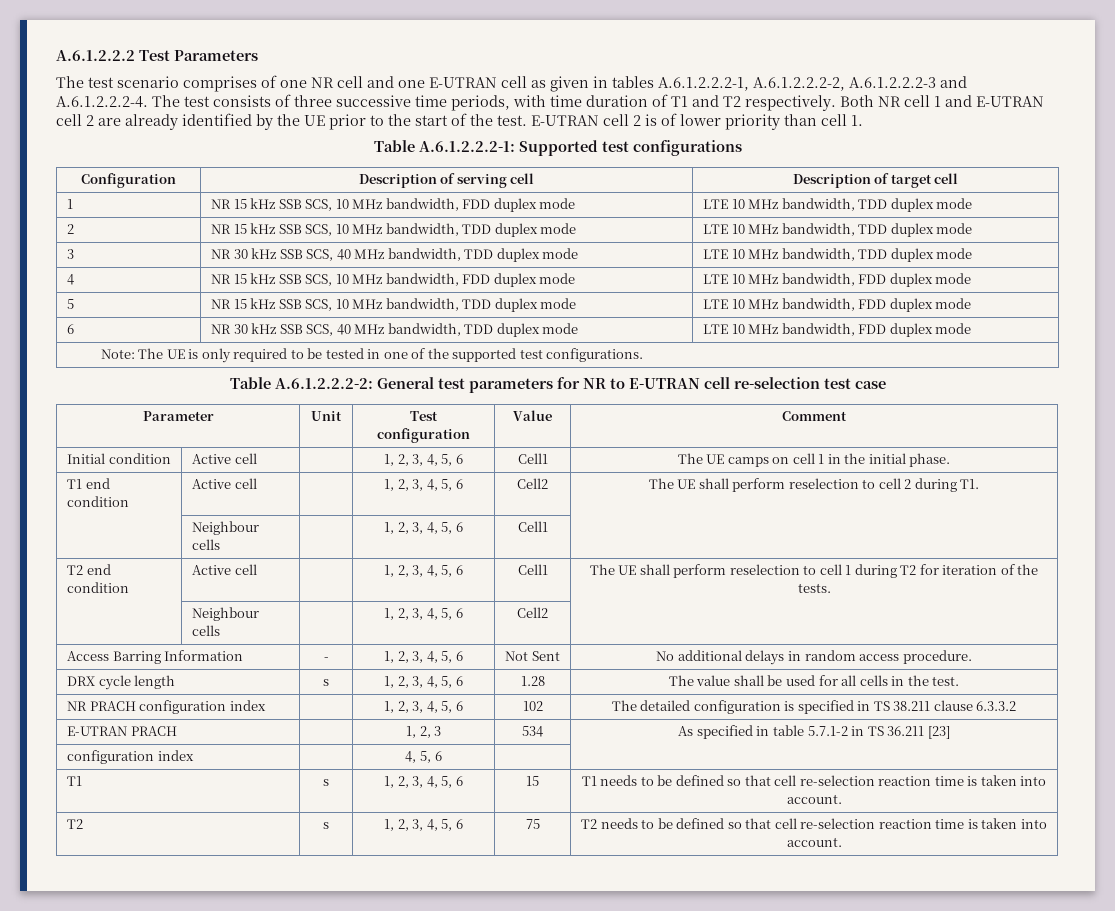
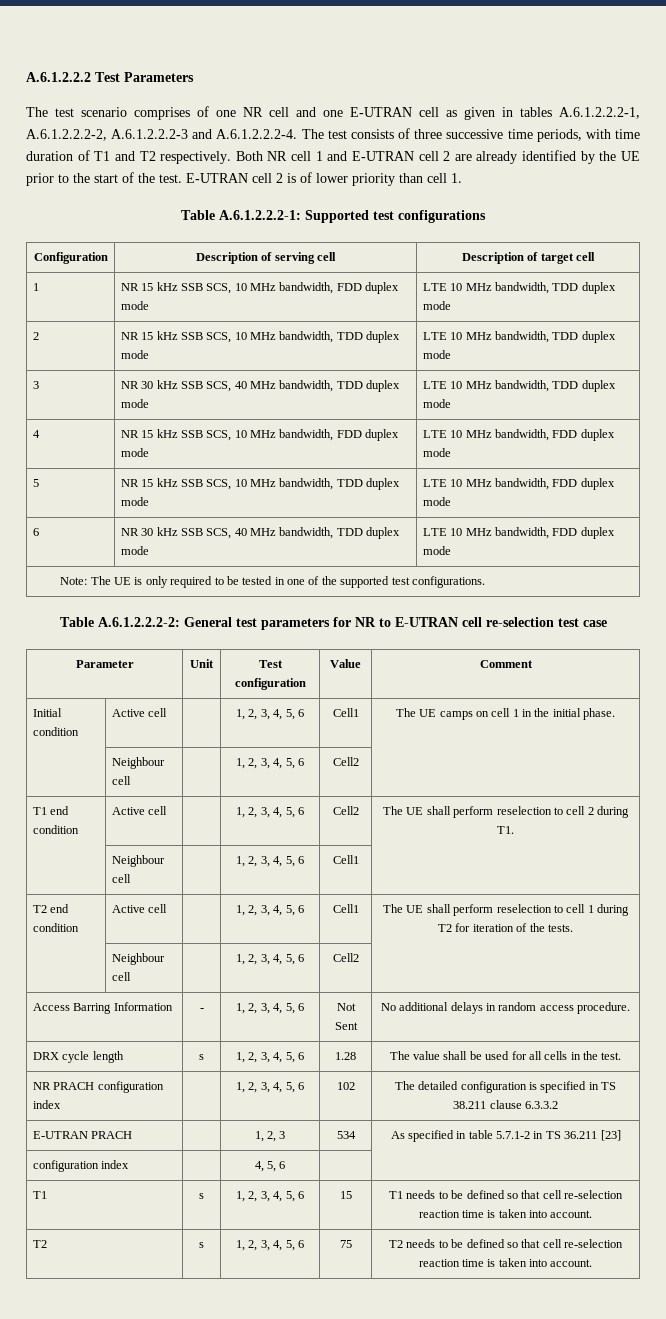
  Initial condition | Active cell | | 1, 2, 3, 4, 5, 6 | Cell1 | The UE camps on cell 1 in the initial phase.
+ | Neighbour cell | | 1, 2, 3, 4, 5, 6 | Cell2 |
- | Neighbour cells | | 1, 2, 3, 4, 5, 6 | Cell1 |
+ | Neighbour cell | | 1, 2, 3, 4, 5, 6 | Cell1 |
  T2 end condition | Active cell | | 1, 2, 3, 4, 5, 6 | Cell1 | The UE shall perform reselection to cell 1 during T2 for iteration of the tests.
- | Neighbour cells | | 1, 2, 3, 4, 5, 6 | Cell2 |
+ | Neighbour cell | | 1, 2, 3, 4, 5, 6 | Cell2 |

